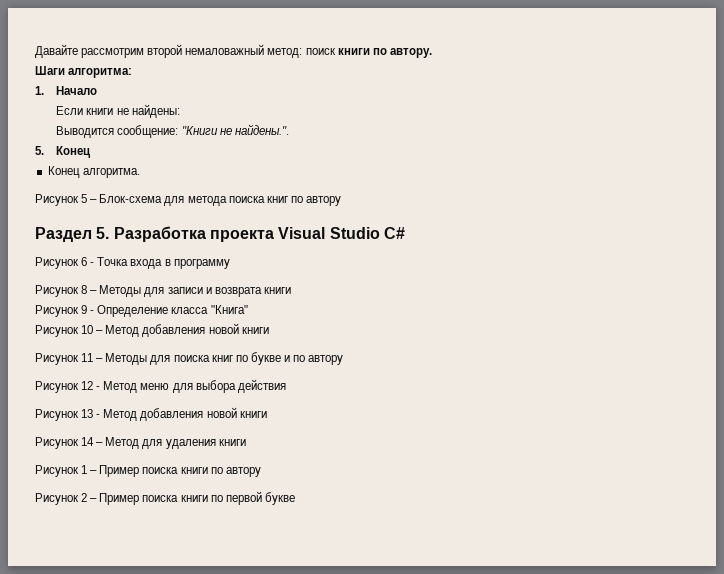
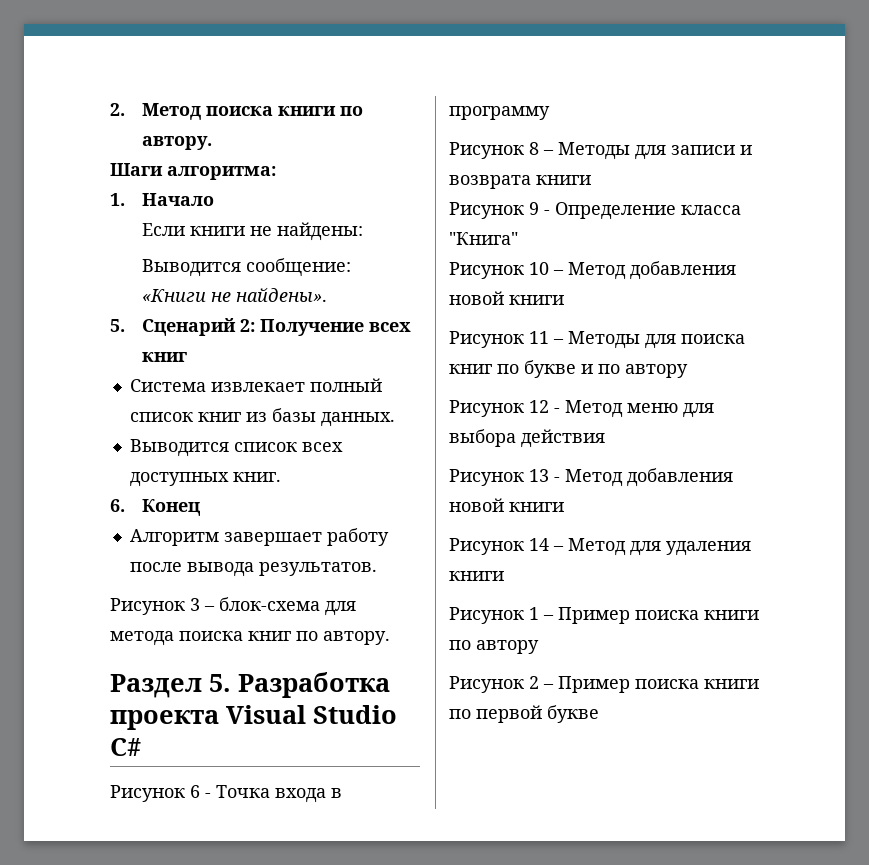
- Давайте рассмотрим второй немаловажный метод: поиск книги по автору.
+ 2. Метод поиска книги по автору.
- Выводится сообщение: "Книги не найдены.".
- 5. Конец
- Конец алгоритма.
- Рисунок 5 – Блок-схема для метода поиска книг по автору
+ Выводится сообщение: «Книги не найдены».
+ 5. Сценарий 2: Получение всех книг
+ Система извлекает полный список книг из базы данных.
+ Выводится список всех доступных книг.
+ 6. Конец
+ Алгоритм завершает работу после вывода результатов.
+ Рисунок 3 – блок-схема для метода поиска книг по автору.

